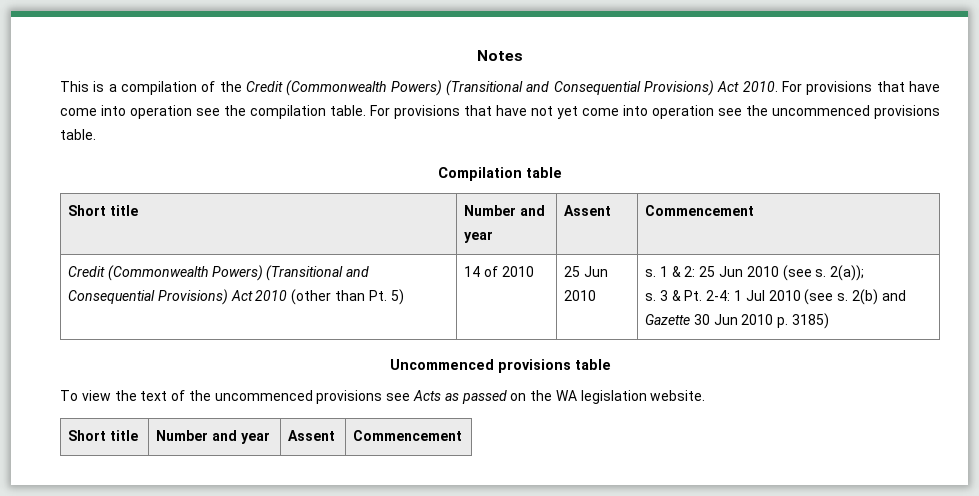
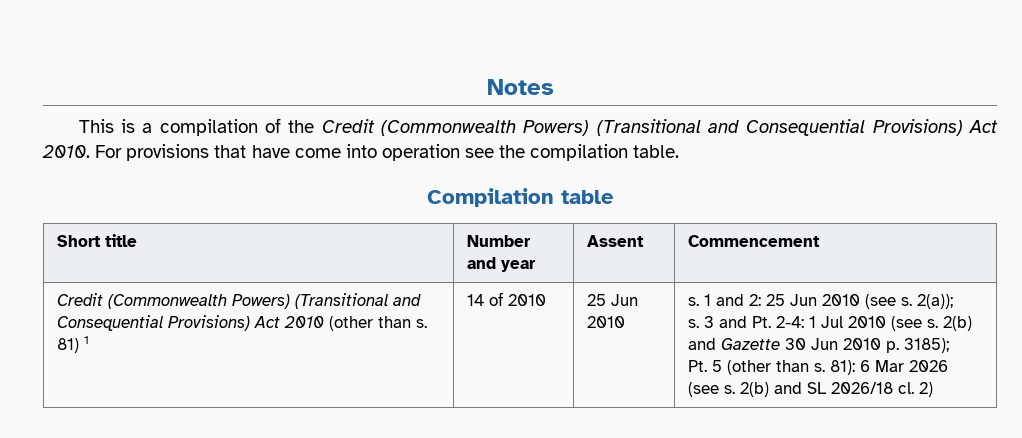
- For provisions that have not yet come into operation see the uncommenced provisions table.
- Credit (Commonwealth Powers) (Transitional and Consequential Provisions) Act 2010 (other than Pt. 5)
+ Credit (Commonwealth Powers) (Transitional and Consequential Provisions) Act 2010 (other than s. 81) 1
- 1 & 2: 25 Jun 2010 (see s.
+ 1 and 2: 25 Jun 2010 (see s.
- 3 & Pt. 2-4: 1 Jul 2010 (see s.
+ 3 and Pt. 2-4: 1 Jul 2010 (see s.
- 2(b) and Gazette 30 Jun 2010 p. 3185)
- Uncommenced provisions table
- To view the text of the uncommenced provisions see Acts as passed on the WA legislation website.
- Short title | Number and year | Assent | Commencement
+ 2(b) and Gazette 30 Jun 2010 p. 3185);
+ Pt. 5 (other than s. 81): 6 Mar 2026 (see s. 2(b) and SL 2026/18 cl. 2)

